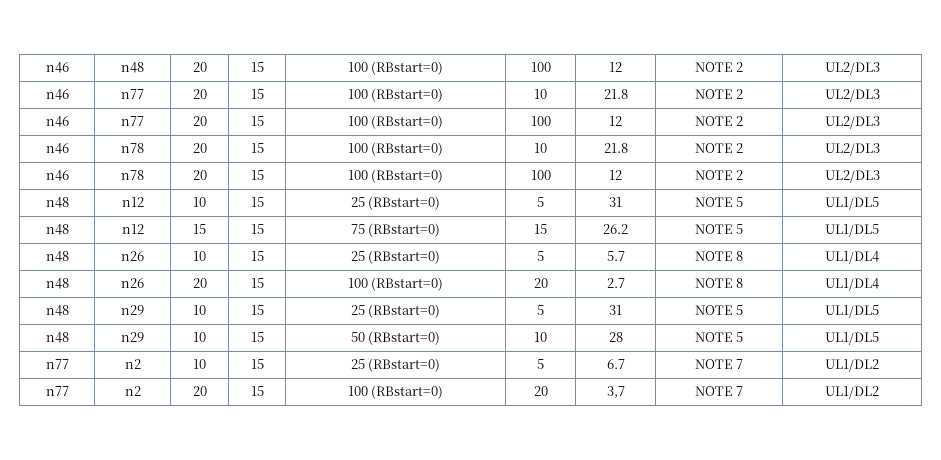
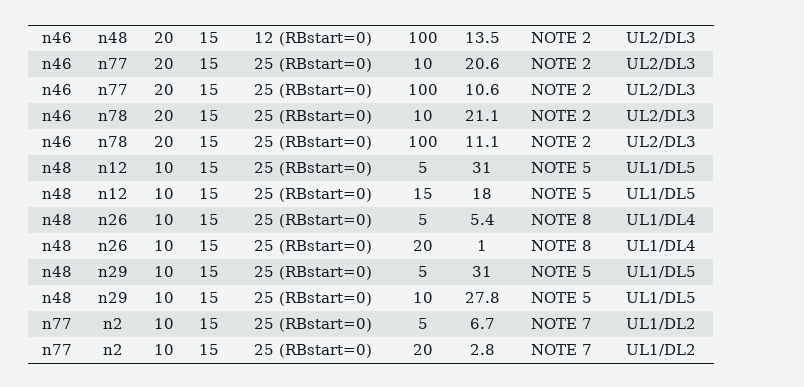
- n46 | n48 | 20 | 15 | 100 (RBstart=0) | 100 | 12 | NOTE 2 | UL2/DL3
- n46 | n77 | 20 | 15 | 100 (RBstart=0) | 10 | 21.8 | NOTE 2 | UL2/DL3
- n46 | n77 | 20 | 15 | 100 (RBstart=0) | 100 | 12 | NOTE 2 | UL2/DL3
- n46 | n78 | 20 | 15 | 100 (RBstart=0) | 10 | 21.8 | NOTE 2 | UL2/DL3
- n46 | n78 | 20 | 15 | 100 (RBstart=0) | 100 | 12 | NOTE 2 | UL2/DL3
+ n46 | n48 | 20 | 15 | 12 (RBstart=0) | 100 | 13.5 | NOTE 2 | UL2/DL3
+ n46 | n77 | 20 | 15 | 25 (RBstart=0) | 10 | 20.6 | NOTE 2 | UL2/DL3
+ n46 | n77 | 20 | 15 | 25 (RBstart=0) | 100 | 10.6 | NOTE 2 | UL2/DL3
+ n46 | n78 | 20 | 15 | 25 (RBstart=0) | 10 | 21.1 | NOTE 2 | UL2/DL3
+ n46 | n78 | 20 | 15 | 25 (RBstart=0) | 100 | 11.1 | NOTE 2 | UL2/DL3
- n48 | n12 | 15 | 15 | 75 (RBstart=0) | 15 | 26.2 | NOTE 5 | UL1/DL5
+ n48 | n12 | 10 | 15 | 25 (RBstart=0) | 15 | 18 | NOTE 5 | UL1/DL5
- n48 | n26 | 10 | 15 | 25 (RBstart=0) | 5 | 5.7 | NOTE 8 | UL1/DL4
+ n48 | n26 | 10 | 15 | 25 (RBstart=0) | 5 | 5.4 | NOTE 8 | UL1/DL4
- n48 | n26 | 20 | 15 | 100 (RBstart=0) | 20 | 2.7 | NOTE 8 | UL1/DL4
+ n48 | n26 | 10 | 15 | 25 (RBstart=0) | 20 | 1 | NOTE 8 | UL1/DL4
- n48 | n29 | 10 | 15 | 50 (RBstart=0) | 10 | 28 | NOTE 5 | UL1/DL5
+ n48 | n29 | 10 | 15 | 25 (RBstart=0) | 10 | 27.8 | NOTE 5 | UL1/DL5
- n77 | n2 | 20 | 15 | 100 (RBstart=0) | 20 | 3,7 | NOTE 7 | UL1/DL2
+ n77 | n2 | 10 | 15 | 25 (RBstart=0) | 20 | 2.8 | NOTE 7 | UL1/DL2

